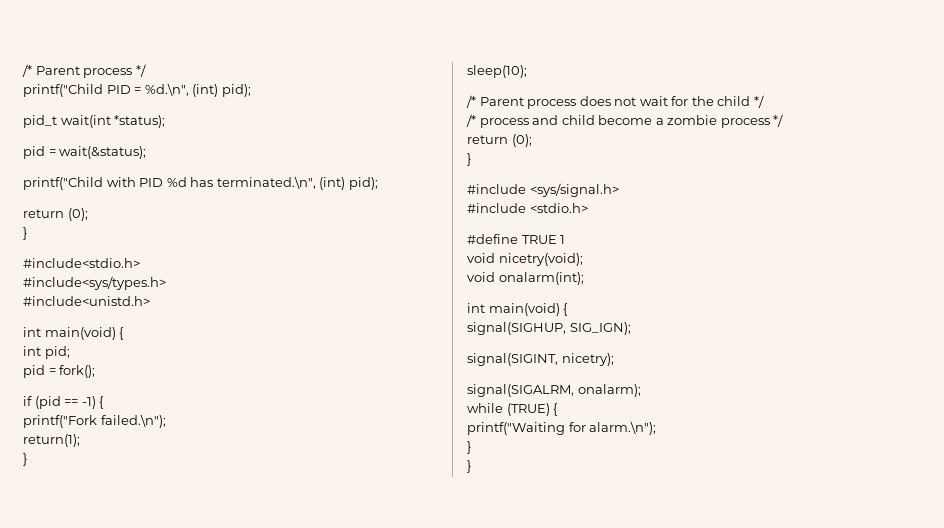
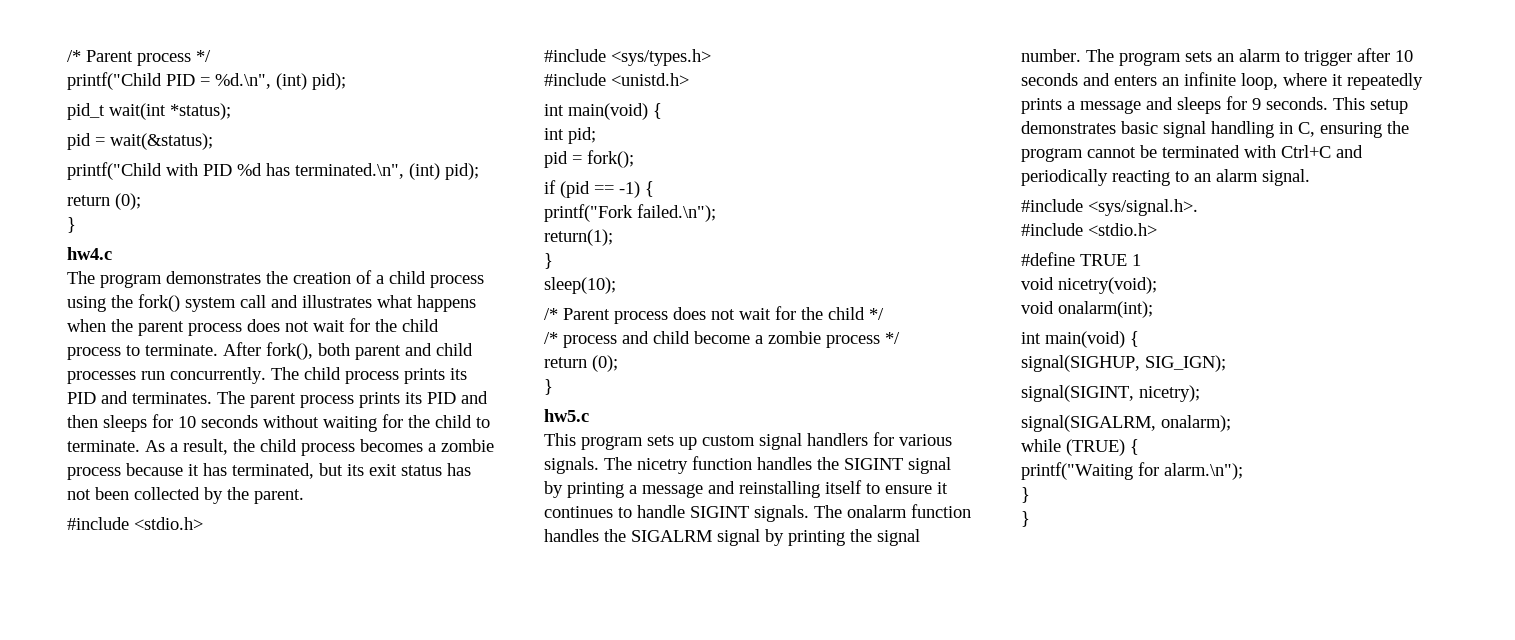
- #include<stdio.h>
- #include<sys/types.h>
- #include<unistd.h>
+ hw4.c
+ The program demonstrates the creation of a child process using the fork() system call and illustrates what happens when the parent process does not wait for the child process to terminate. After fork(), both parent and child processes run concurrently. The child process prints its PID and terminates. The parent process prints its PID and then sleeps for 10 seconds without waiting for the child to terminate. As a result, the child process becomes a zombie process because it has terminated, but its exit status has not been collected by the parent.
+ #include <stdio.h>
+ #include <sys/types.h>
+ #include <unistd.h>
- #include <sys/signal.h>
+ hw5.c
+ This program sets up custom signal handlers for various signals. The nicetry function handles the SIGINT signal by printing a message and reinstalling itself to ensure it continues to handle SIGINT signals. The onalarm function handles the SIGALRM signal by printing the signal number. The program sets an alarm to trigger after 10 seconds and enters an infinite loop, where it repeatedly prints a message and sleeps for 9 seconds. This setup demonstrates basic signal handling in C, ensuring the program cannot be terminated with Ctrl+C and periodically reacting to an alarm signal.
+ #include <sys/signal.h>.

